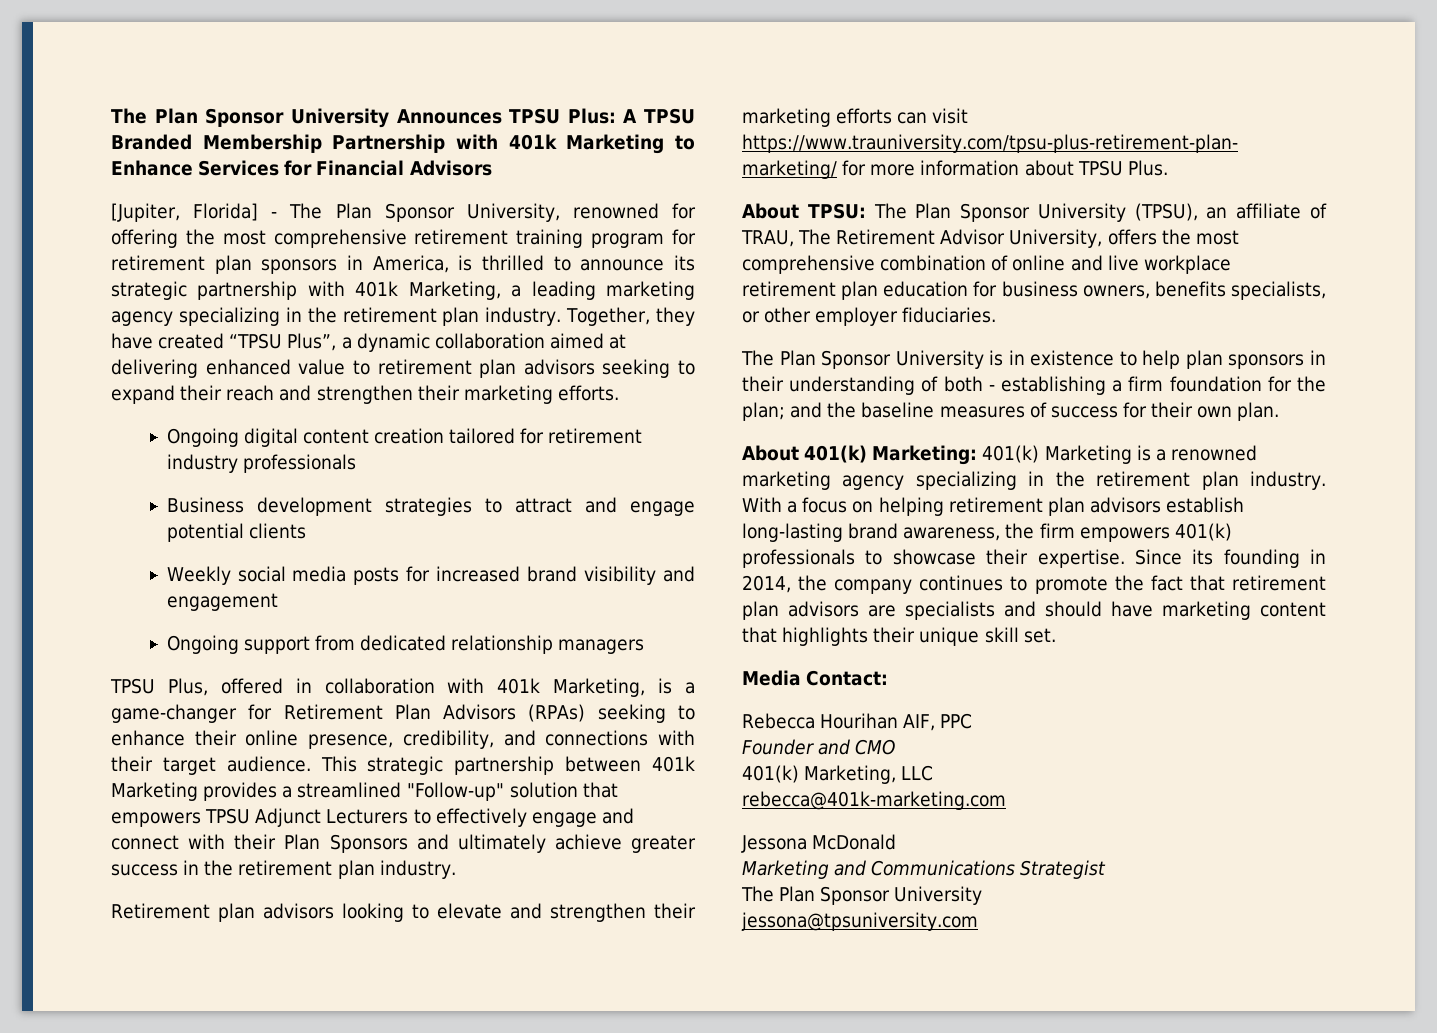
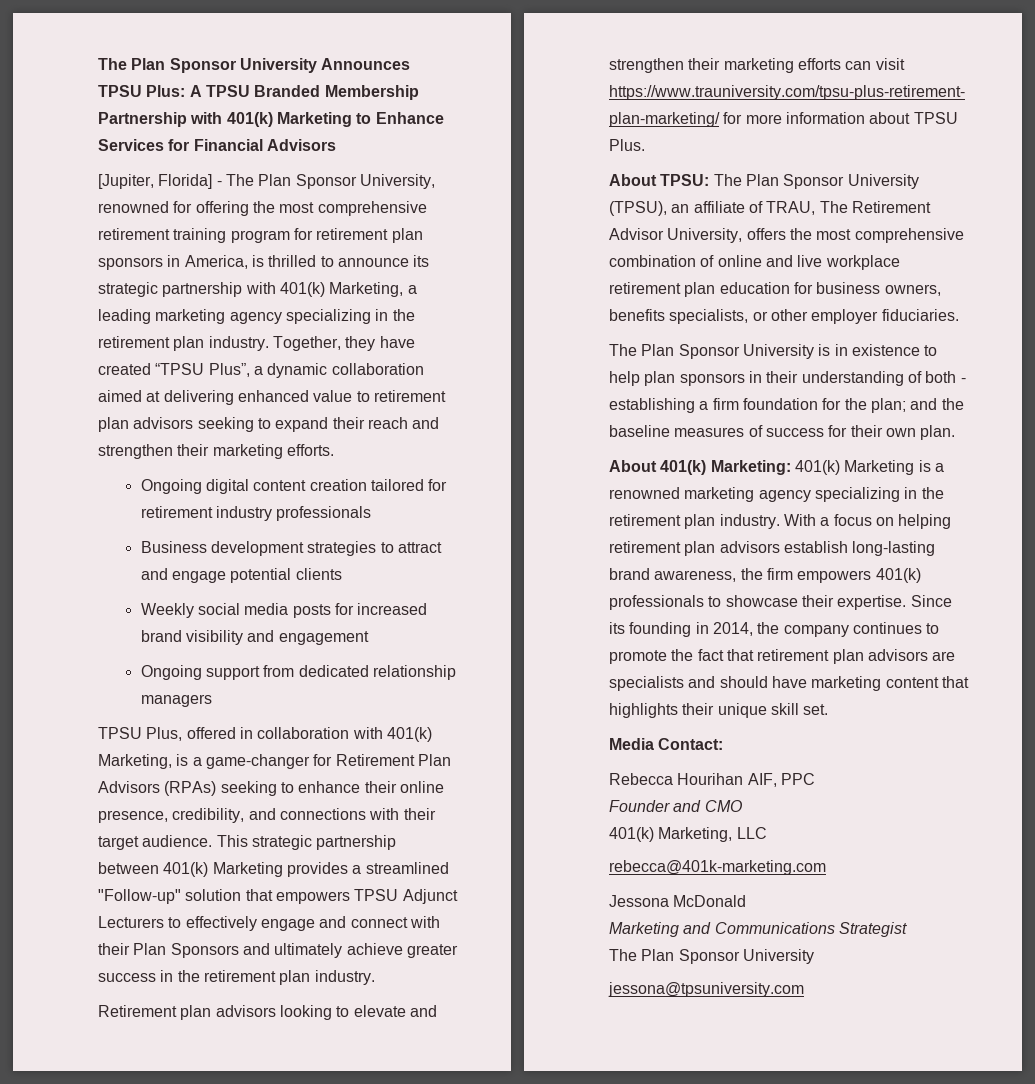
- The Plan Sponsor University Announces TPSU Plus: A TPSU Branded Membership Partnership with 401k Marketing to Enhance Services for Financial Advisors
+ The Plan Sponsor University Announces TPSU Plus: A TPSU Branded Membership Partnership with 401(k) Marketing to Enhance Services for Financial Advisors
- [Jupiter, Florida] - The Plan Sponsor University, renowned for offering the most comprehensive retirement training program for retirement plan sponsors in America, is thrilled to announce its strategic partnership with 401k Marketing, a leading marketing agency specializing in the retirement plan industry.
+ [Jupiter, Florida] - The Plan Sponsor University, renowned for offering the most comprehensive retirement training program for retirement plan sponsors in America, is thrilled to announce its strategic partnership with 401(k) Marketing, a leading marketing agency specializing in the retirement plan industry.
- TPSU Plus, offered in collaboration with 401k Marketing, is a game-changer for Retirement Plan Advisors (RPAs) seeking to enhance their online presence, credibility, and connections with their target audience.
+ TPSU Plus, offered in collaboration with 401(k) Marketing, is a game-changer for Retirement Plan Advisors (RPAs) seeking to enhance their online presence, credibility, and connections with their target audience.
- This strategic partnership between 401k Marketing provides a streamlined "Follow-up" solution that empowers TPSU Adjunct Lecturers to effectively engage and connect with their Plan Sponsors and ultimately achieve greater success in the retirement plan industry.
+ This strategic partnership between 401(k) Marketing provides a streamlined "Follow-up" solution that empowers TPSU Adjunct Lecturers to effectively engage and connect with their Plan Sponsors and ultimately achieve greater success in the retirement plan industry.

